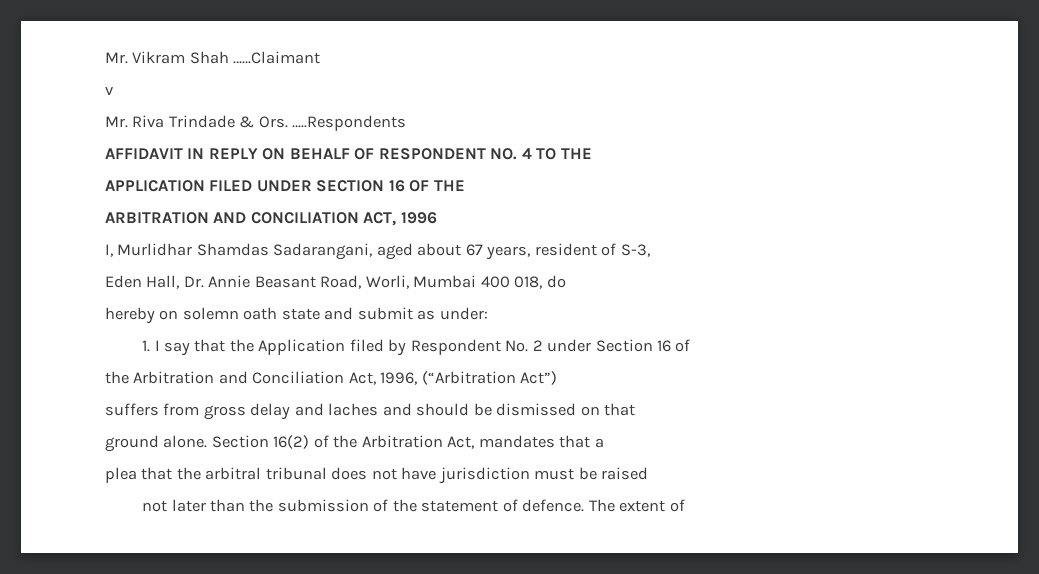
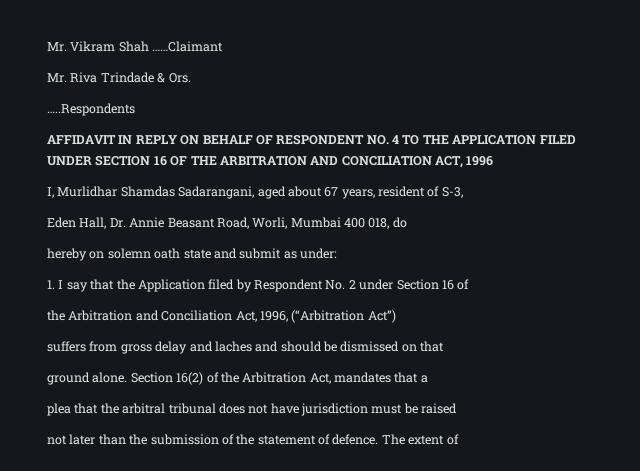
- v
- Mr. Riva Trindade & Ors. …..Respondents
+ Mr. Riva Trindade & Ors.
+ …..Respondents
- AFFIDAVIT IN REPLY ON BEHALF OF RESPONDENT NO. 4 TO THE
- APPLICATION FILED UNDER SECTION 16 OF THE
- ARBITRATION AND CONCILIATION ACT, 1996
+ AFFIDAVIT IN REPLY ON BEHALF OF RESPONDENT NO. 4 TO THE APPLICATION FILED UNDER SECTION 16 OF THE ARBITRATION AND CONCILIATION ACT, 1996

